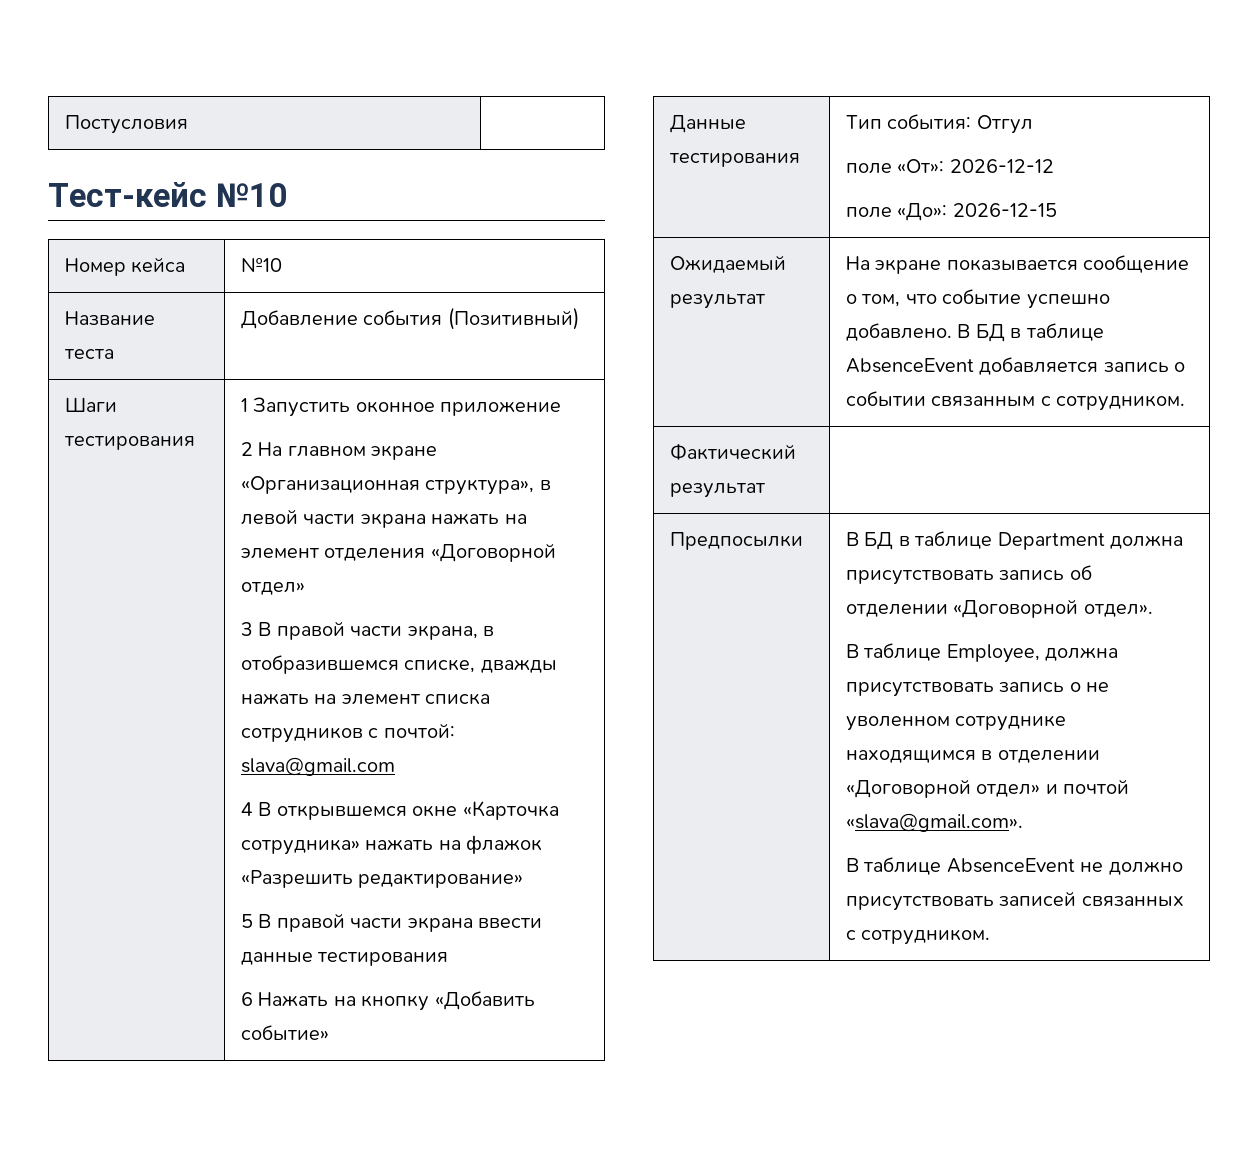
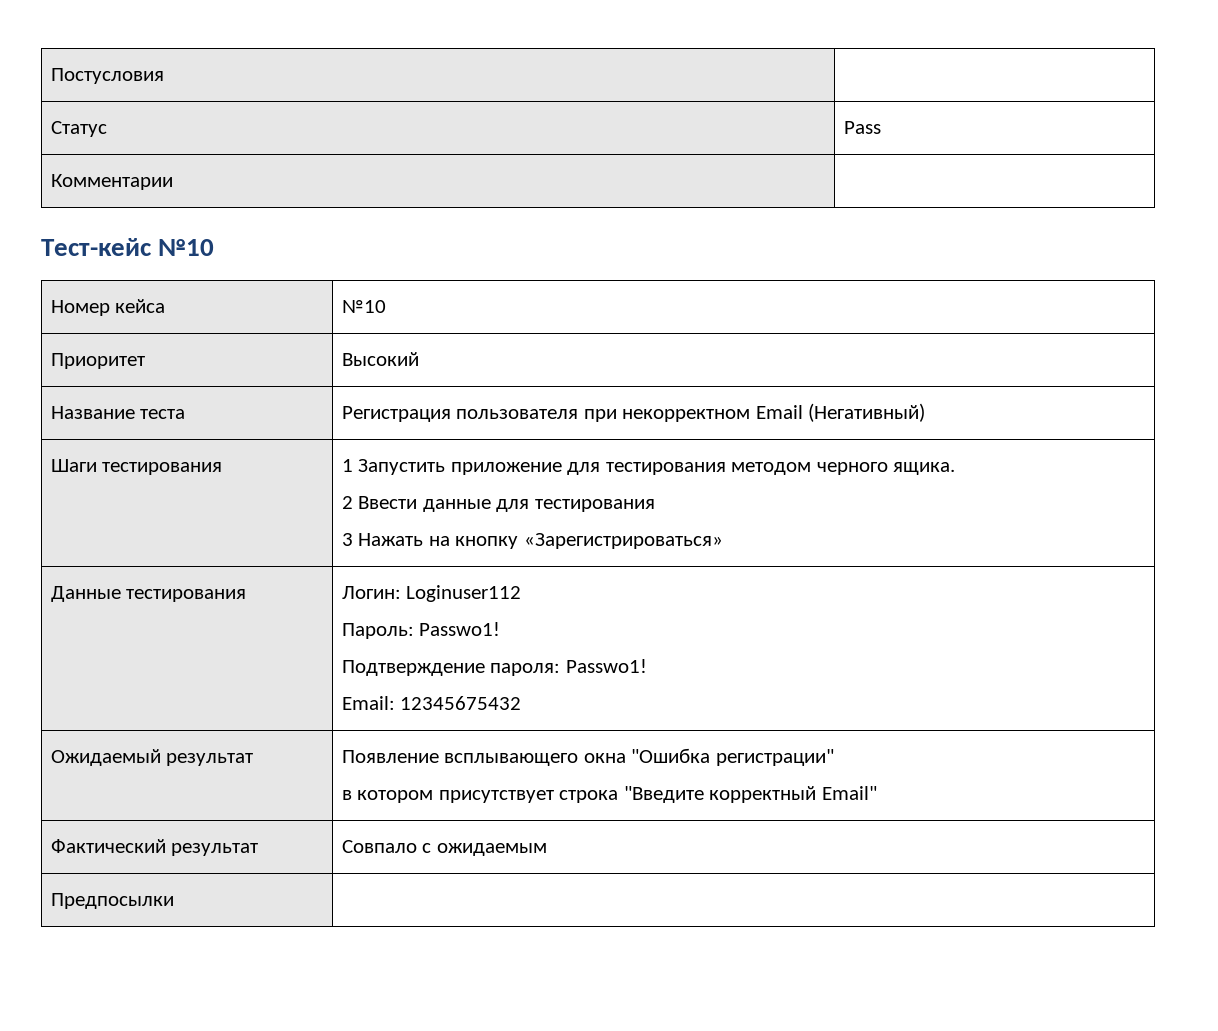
+ Статус | Pass
+ Комментарии |
+ Приоритет | Высокий
- Название теста | Добавление события (Позитивный)
+ Название теста | Регистрация пользователя при некорректном Email (Негативный)
- 1 Запустить оконное приложение
- 2 На главном экране «Организационная структура», в левой части экрана нажать на элемент отделения «Договорной отдел»
- 3 В правой части экрана, в отобразившемся списке, дважды нажать на элемент списка сотрудников с почтой: slava@gmail.com
- 4 В открывшемся окне «Карточка сотрудника» нажать на флажок «Разрешить редактирование»
- 5 В правой части экрана ввести данные тестирования
- 6 Нажать на кнопку «Добавить событие»
+ 1 Запустить приложение для тестирования методом черного ящика.
+ 2 Ввести данные для тестирования
+ 3 Нажать на кнопку «Зарегистрироваться»
- Данные тестирования | Тип события: Отгул
- поле «От»: 2026-12-12
- поле «До»: 2026-12-15
- Ожидаемый результат | На экране показывается сообщение о том, что событие успешно добавлено. В БД в таблице AbsenceEvent добавляется запись о событии связанным с сотрудником.
- Фактический результат |
- Предпосылки | В БД в таблице Department должна присутствовать запись об отделении «Договорной отдел».
- В таблице Employee, должна присутствовать запись о не уволенном сотруднике находящимся в отделении «Договорной отдел» и почтой «slava@gmail.com».
- В таблице AbsenceEvent не должно присутствовать записей связанных с сотрудником.
+ Данные тестирования | Логин: Loginuser112
+ Пароль: Passwo1!
+ Подтверждение пароля: Passwo1!
+ Email: 12345675432
+ Ожидаемый результат | Появление всплывающего окна "Ошибка регистрации"
+ в котором присутствует строка "Введите корректный Email"
+ Фактический результат | Совпало с ожидаемым
+ Предпосылки |

